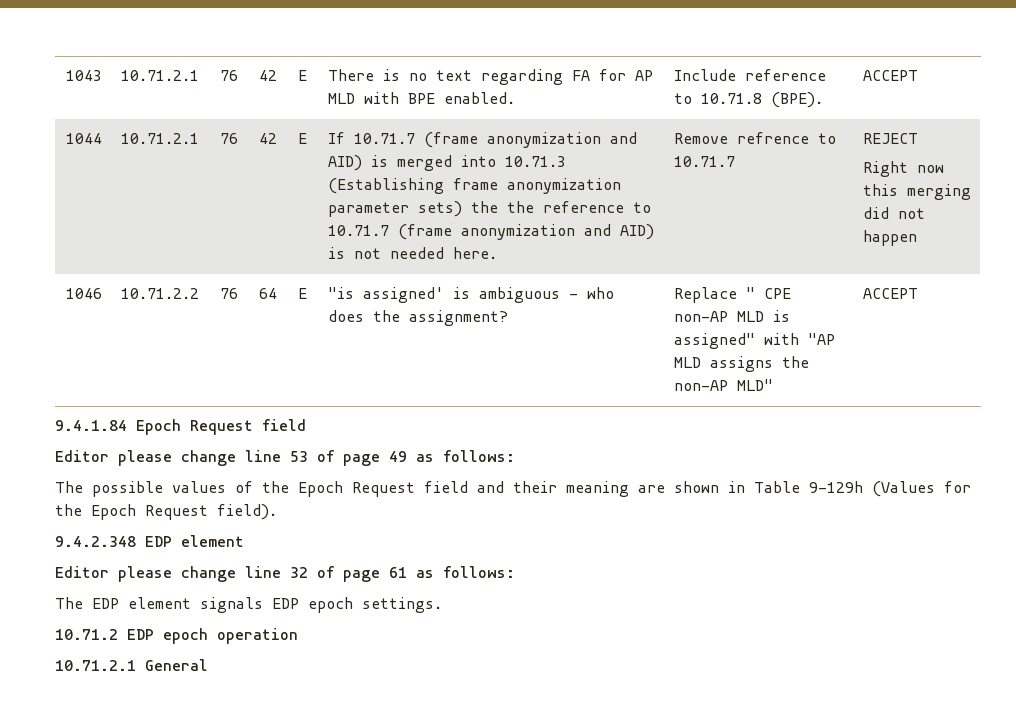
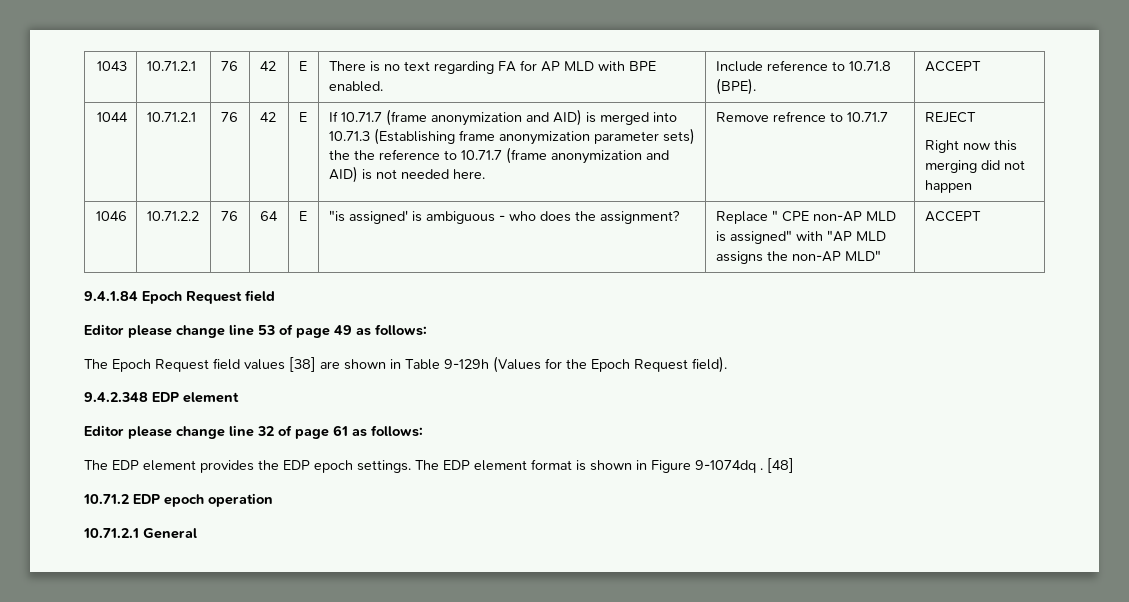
- The possible values of the Epoch Request field and their meaning are shown in Table 9-129h (Values for the Epoch Request field).
+ The Epoch Request field values [38] are shown in Table 9-129h (Values for the Epoch Request field).
- The EDP element signals EDP epoch settings.
+ The EDP element provides the EDP epoch settings. The EDP element format is shown in Figure 9-1074dq . [48]

